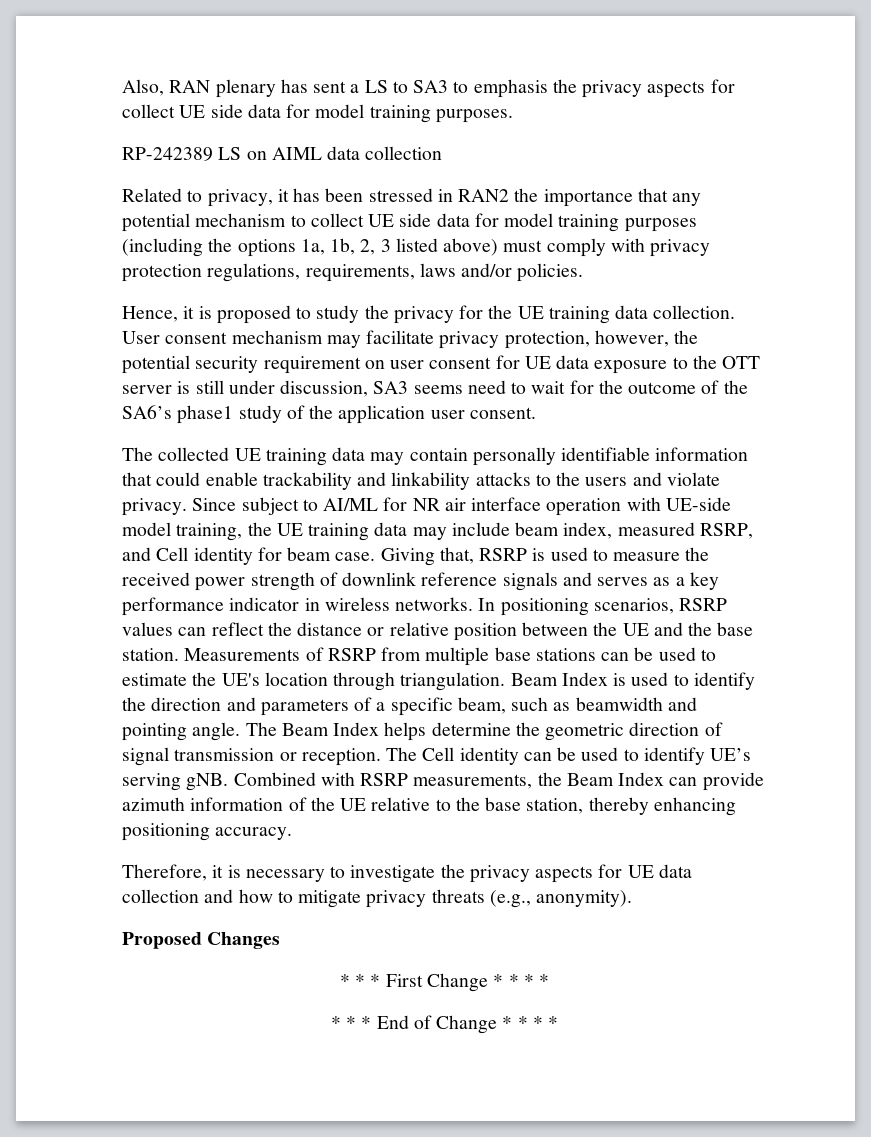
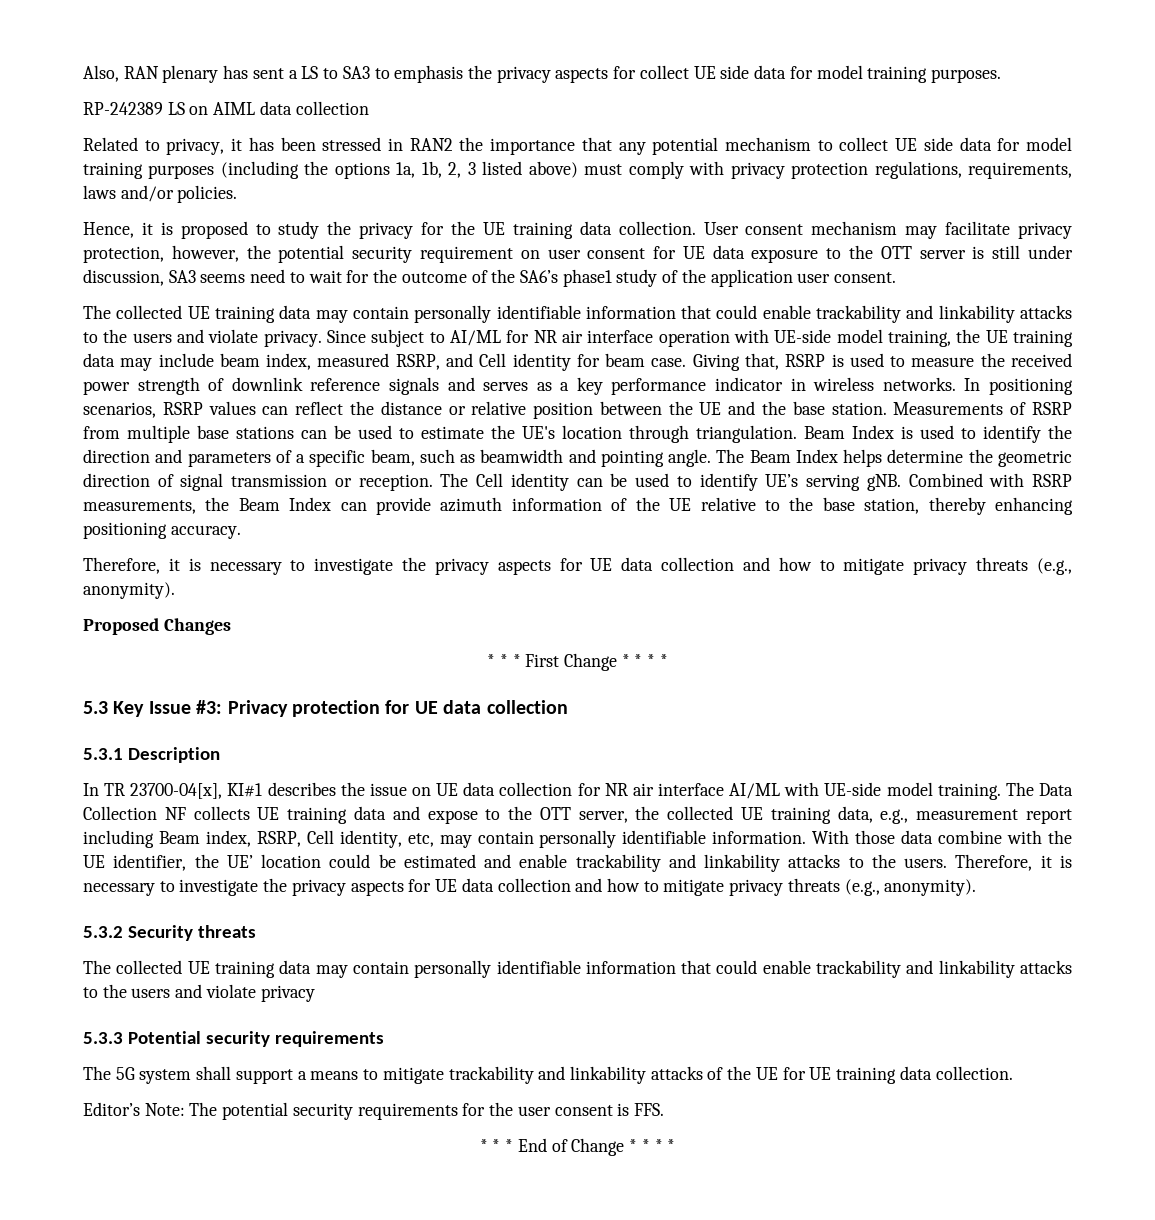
+ 5.3 Key Issue #3: Privacy protection for UE data collection
+ 5.3.1 Description
+ In TR 23700-04[x], KI#1 describes the issue on UE data collection for NR air interface AI/ML with UE-side model training. The Data Collection NF collects UE training data and expose to the OTT server, the collected UE training data, e.g., measurement report including Beam index, RSRP, Cell identity, etc, may contain personally identifiable information. With those data combine with the UE identifier, the UE’ location could be estimated and enable trackability and linkability attacks to the users. Therefore, it is necessary to investigate the privacy aspects for UE data collection and how to mitigate privacy threats (e.g., anonymity).
+ 5.3.2 Security threats
+ The collected UE training data may contain personally identifiable information that could enable trackability and linkability attacks to the users and violate privacy
+ 5.3.3 Potential security requirements
+ The 5G system shall support a means to mitigate trackability and linkability attacks of the UE for UE training data collection.
+ Editor’s Note: The potential security requirements for the user consent is FFS.

